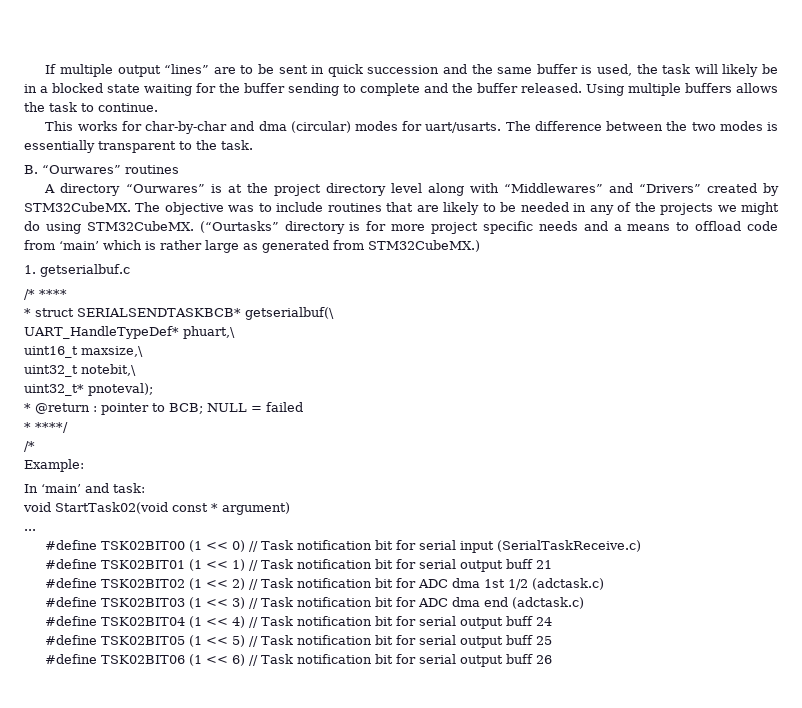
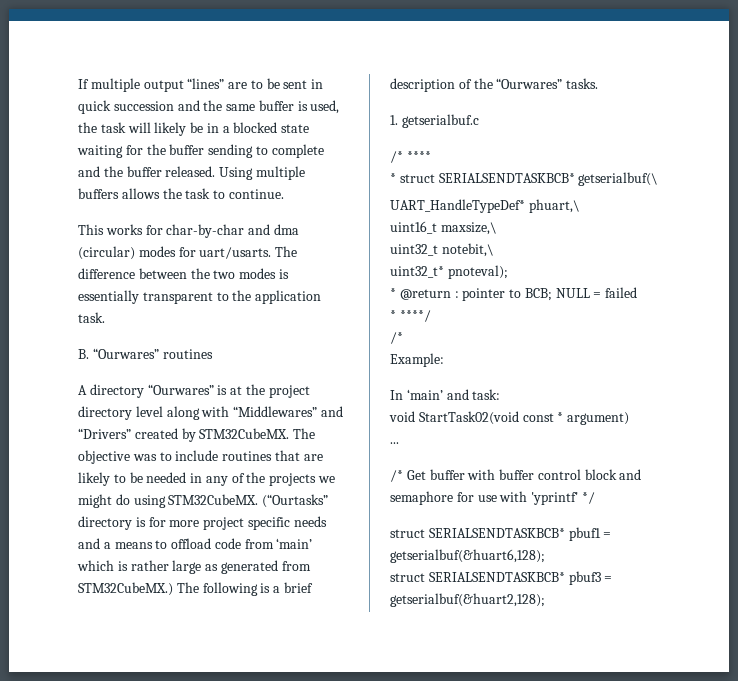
- The difference between the two modes is essentially transparent to the task.
+ The difference between the two modes is essentially transparent to the application task.
+ The following is a brief description of the “Ourwares” tasks.
- #define TSK02BIT00 (1 << 0) // Task notification bit for serial input (SerialTaskReceive.c)
- #define TSK02BIT01 (1 << 1) // Task notification bit for serial output buff 21
- #define TSK02BIT02 (1 << 2) // Task notification bit for ADC dma 1st 1/2 (adctask.c)
- #define TSK02BIT03 (1 << 3) // Task notification bit for ADC dma end (adctask.c)
- #define TSK02BIT04 (1 << 4) // Task notification bit for serial output buff 24
- #define TSK02BIT05 (1 << 5) // Task notification bit for serial output buff 25
- #define TSK02BIT06 (1 << 6) // Task notification bit for serial output buff 26
+ /* Get buffer with buffer control block and semaphore for use with 'yprintf' */
+ struct SERIALSENDTASKBCB* pbuf1 = getserialbuf(&huart6,128);
+ struct SERIALSENDTASKBCB* pbuf3 = getserialbuf(&huart2,128);

